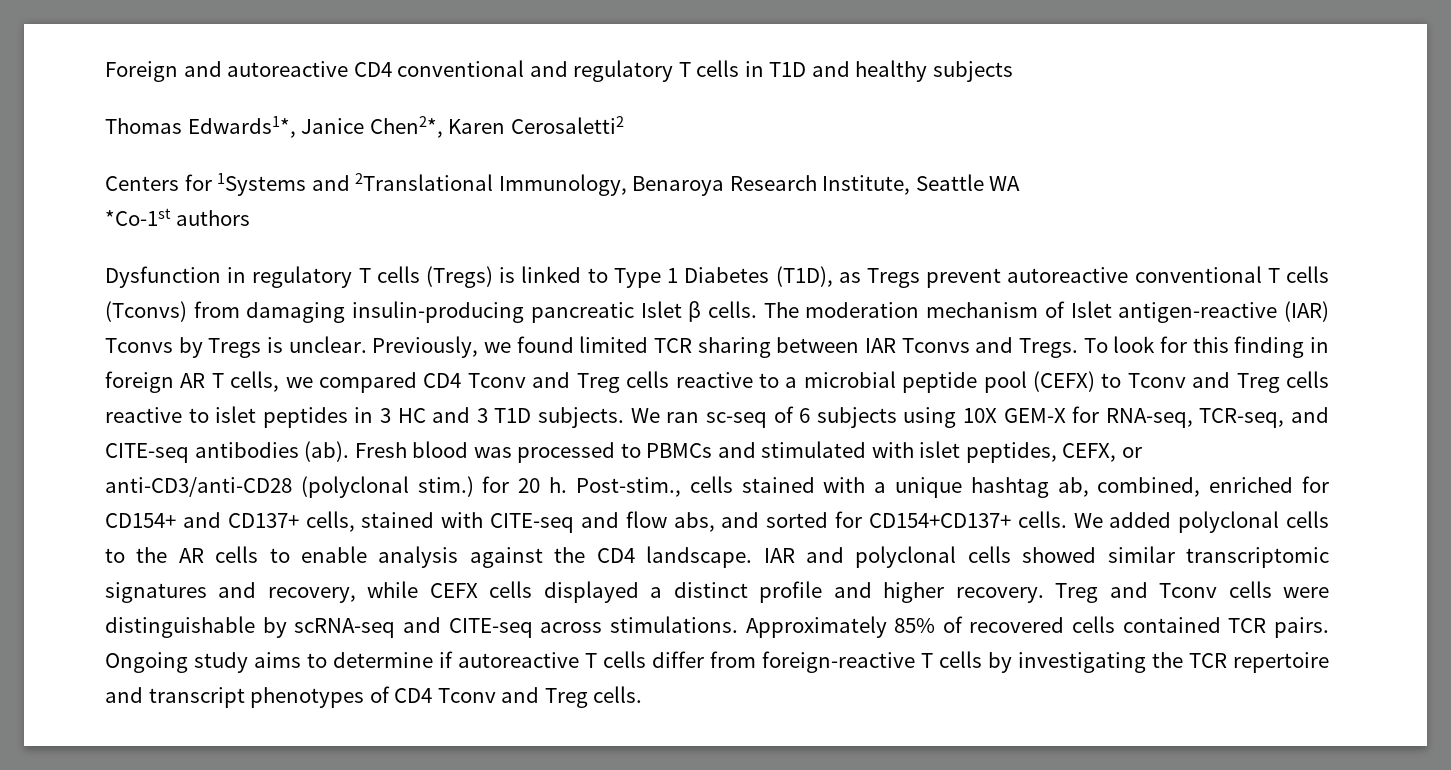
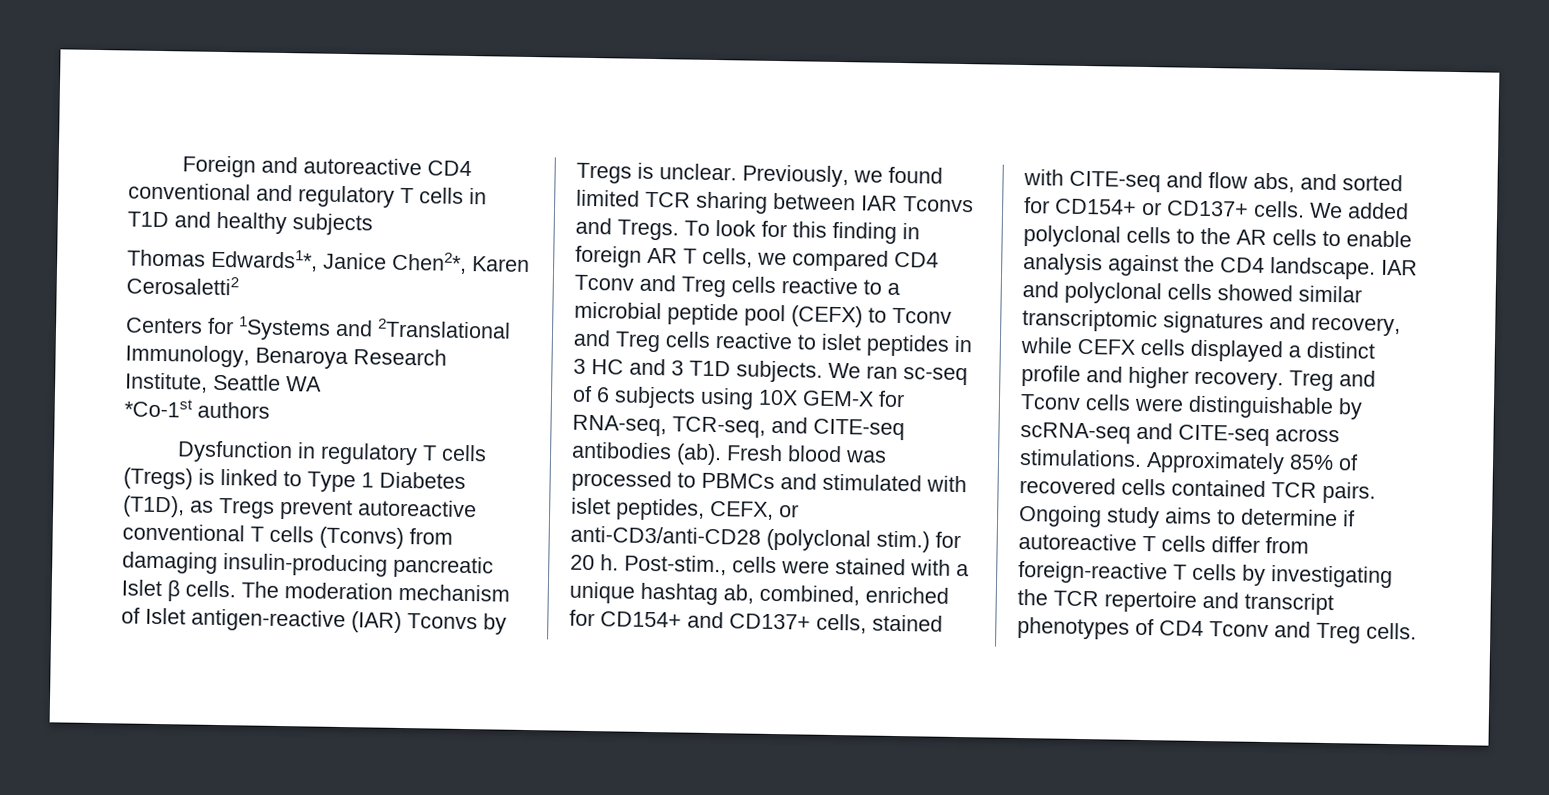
- Post-stim., cells stained with a unique hashtag ab, combined, enriched for CD154+ and CD137+ cells, stained with CITE-seq and flow abs, and sorted for CD154+CD137+ cells.
+ Post-stim., cells were stained with a unique hashtag ab, combined, enriched for CD154+ and CD137+ cells, stained with CITE-seq and flow abs, and sorted for CD154+ or CD137+ cells.

